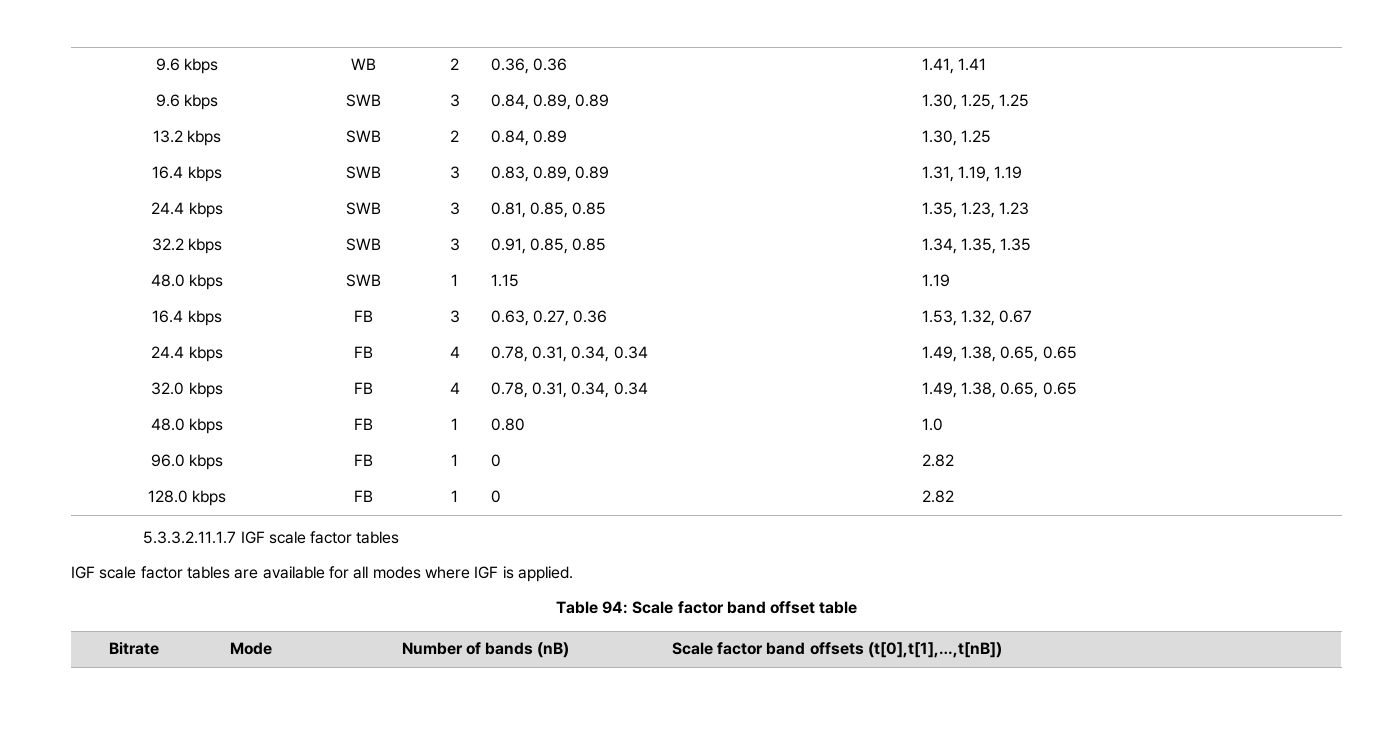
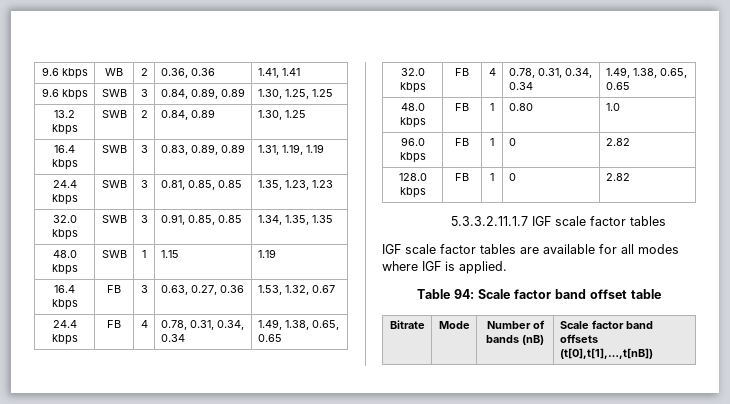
- 32.2 kbps | SWB | 3 | 0.91, 0.85, 0.85 | 1.34, 1.35, 1.35
+ 32.0 kbps | SWB | 3 | 0.91, 0.85, 0.85 | 1.34, 1.35, 1.35

